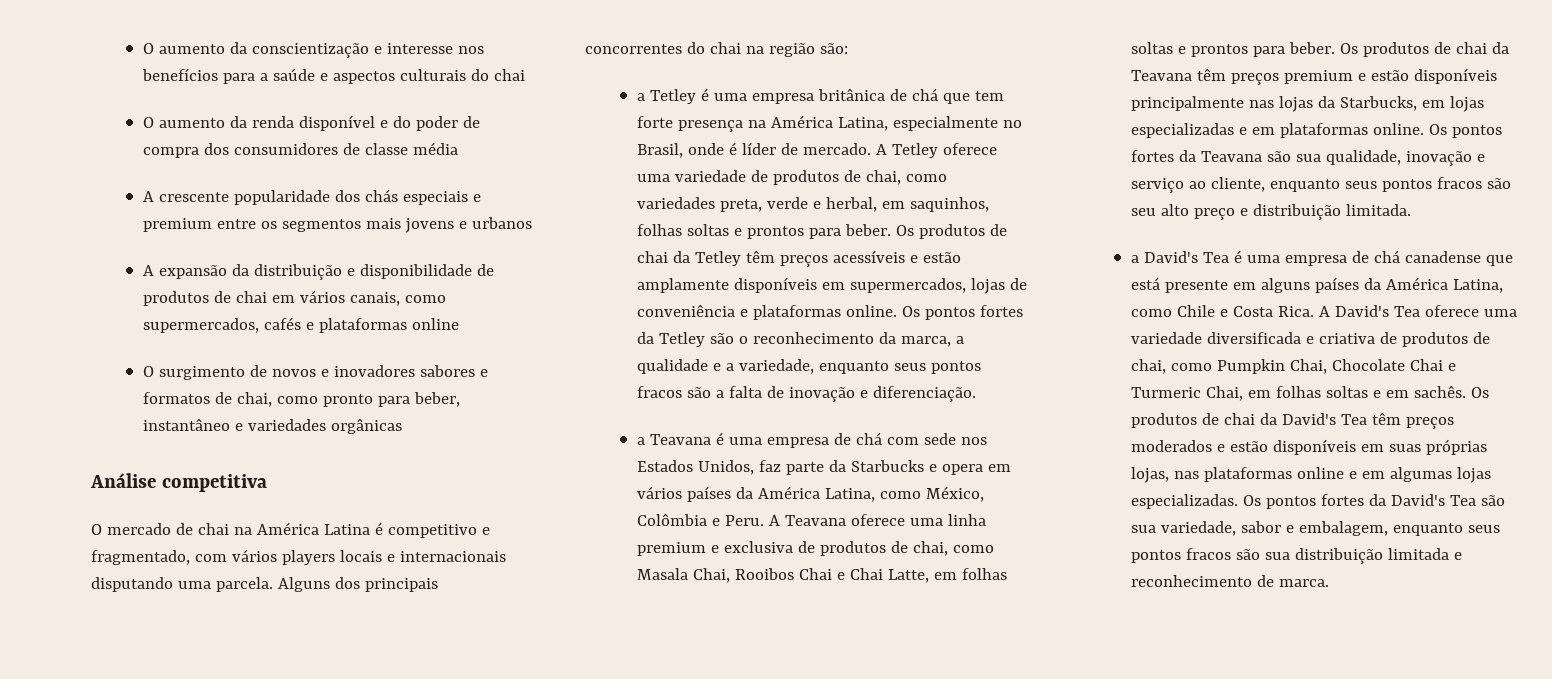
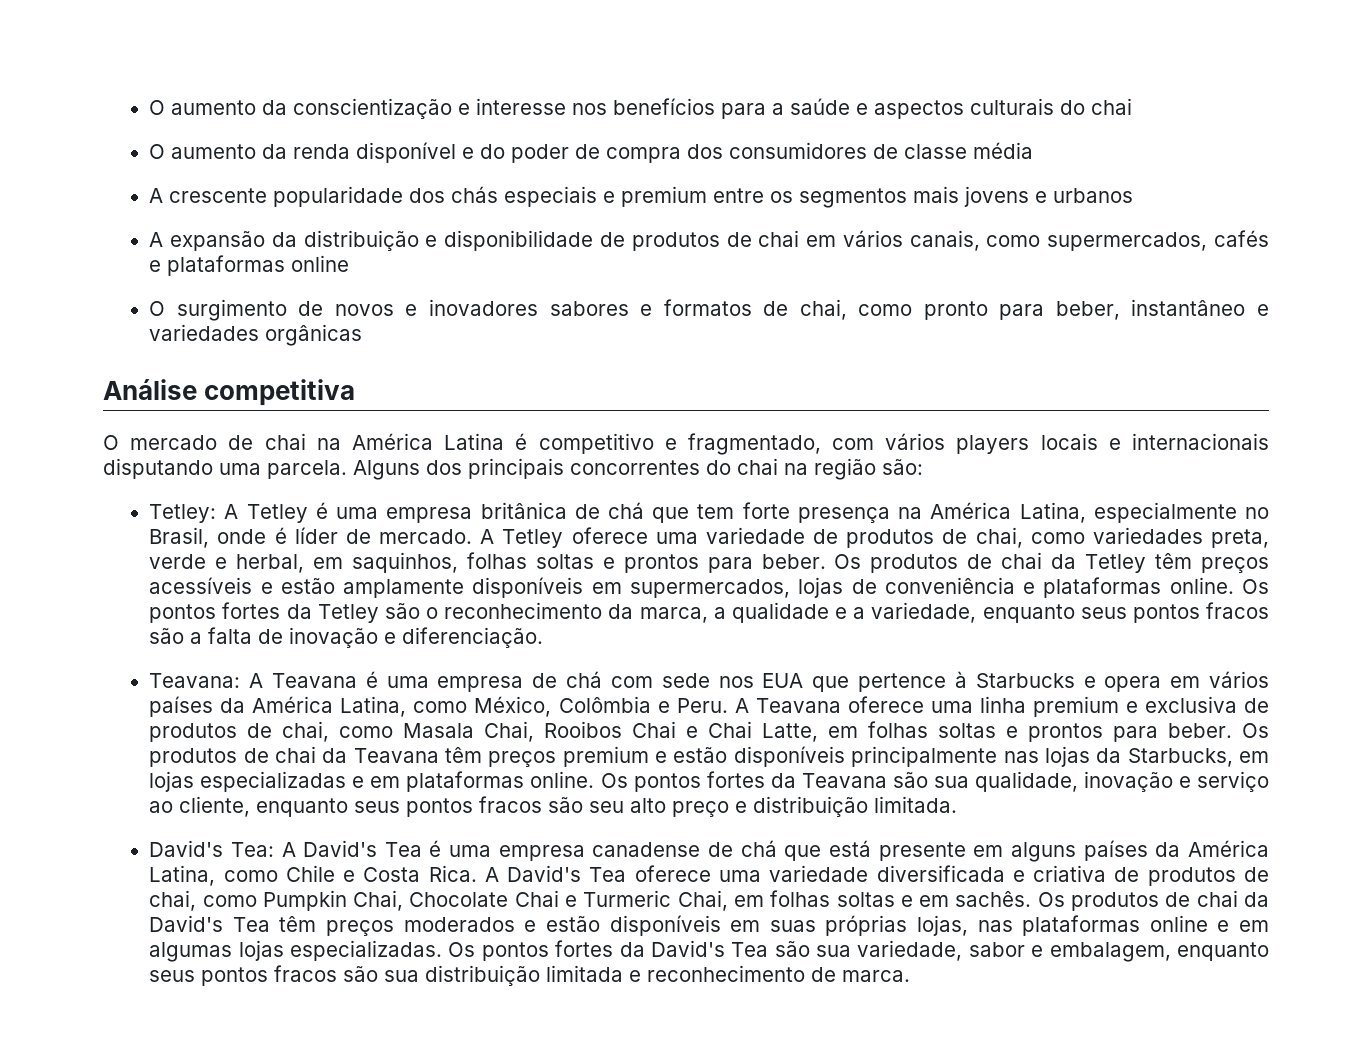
- a Tetley é uma empresa britânica de chá que tem forte presença na América Latina, especialmente no Brasil, onde é líder de mercado.
+ Tetley: A Tetley é uma empresa britânica de chá que tem forte presença na América Latina, especialmente no Brasil, onde é líder de mercado.
- a Teavana é uma empresa de chá com sede nos Estados Unidos, faz parte da Starbucks e opera em vários países da América Latina, como México, Colômbia e Peru.
+ Teavana: A Teavana é uma empresa de chá com sede nos EUA que pertence à Starbucks e opera em vários países da América Latina, como México, Colômbia e Peru.
- a David's Tea é uma empresa de chá canadense que está presente em alguns países da América Latina, como Chile e Costa Rica.
+ David's Tea: A David's Tea é uma empresa canadense de chá que está presente em alguns países da América Latina, como Chile e Costa Rica.

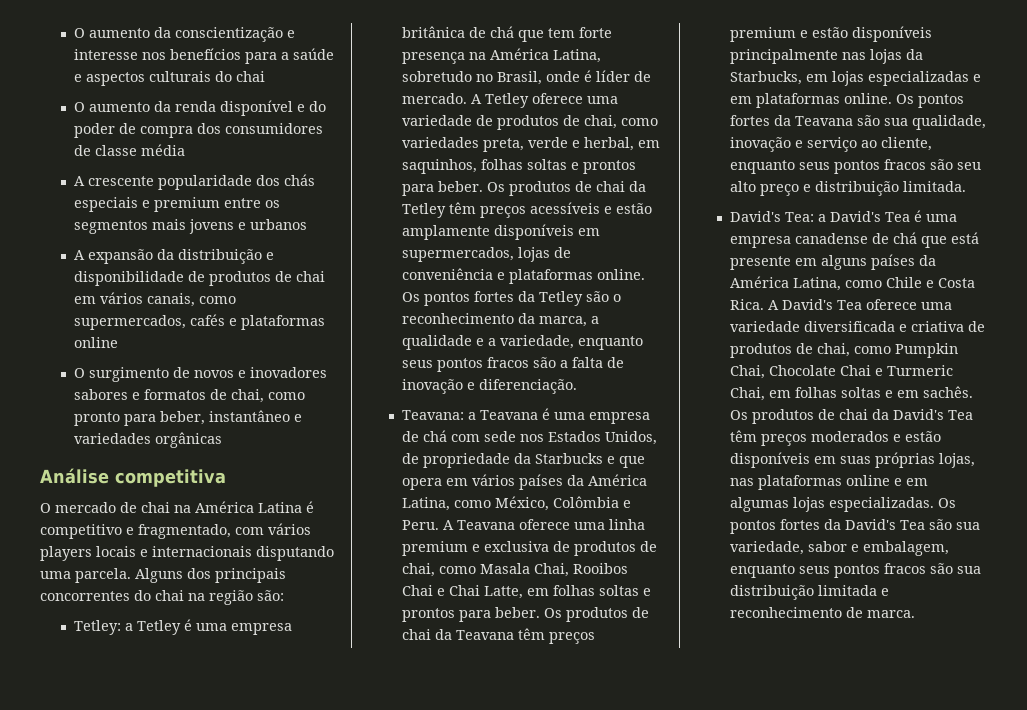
- Tetley: A Tetley é uma empresa britânica de chá que tem forte presença na América Latina, especialmente no Brasil, onde é líder de mercado.
+ Tetley: a Tetley é uma empresa britânica de chá que tem forte presença na América Latina, sobretudo no Brasil, onde é líder de mercado.
- Teavana: A Teavana é uma empresa de chá com sede nos EUA que pertence à Starbucks e opera em vários países da América Latina, como México, Colômbia e Peru.
+ Teavana: a Teavana é uma empresa de chá com sede nos Estados Unidos, de propriedade da Starbucks e que opera em vários países da América Latina, como México, Colômbia e Peru.
- David's Tea: A David's Tea é uma empresa canadense de chá que está presente em alguns países da América Latina, como Chile e Costa Rica.
+ David's Tea: a David's Tea é uma empresa canadense de chá que está presente em alguns países da América Latina, como Chile e Costa Rica.

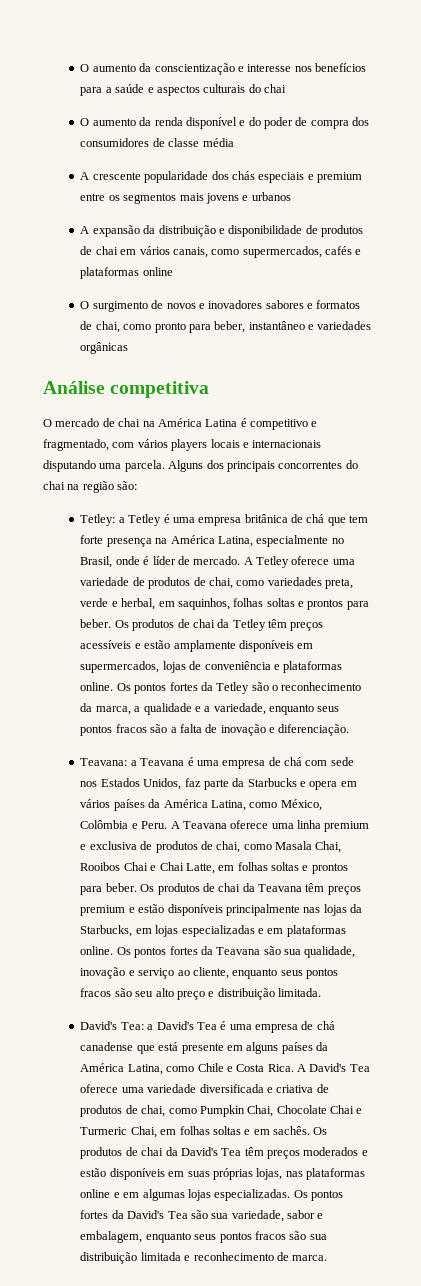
- Tetley: a Tetley é uma empresa britânica de chá que tem forte presença na América Latina, sobretudo no Brasil, onde é líder de mercado.
+ Tetley: a Tetley é uma empresa britânica de chá que tem forte presença na América Latina, especialmente no Brasil, onde é líder de mercado.
- Teavana: a Teavana é uma empresa de chá com sede nos Estados Unidos, de propriedade da Starbucks e que opera em vários países da América Latina, como México, Colômbia e Peru.
+ Teavana: a Teavana é uma empresa de chá com sede nos Estados Unidos, faz parte da Starbucks e opera em vários países da América Latina, como México, Colômbia e Peru.
- David's Tea: a David's Tea é uma empresa canadense de chá que está presente em alguns países da América Latina, como Chile e Costa Rica.
+ David's Tea: a David's Tea é uma empresa de chá canadense que está presente em alguns países da América Latina, como Chile e Costa Rica.

